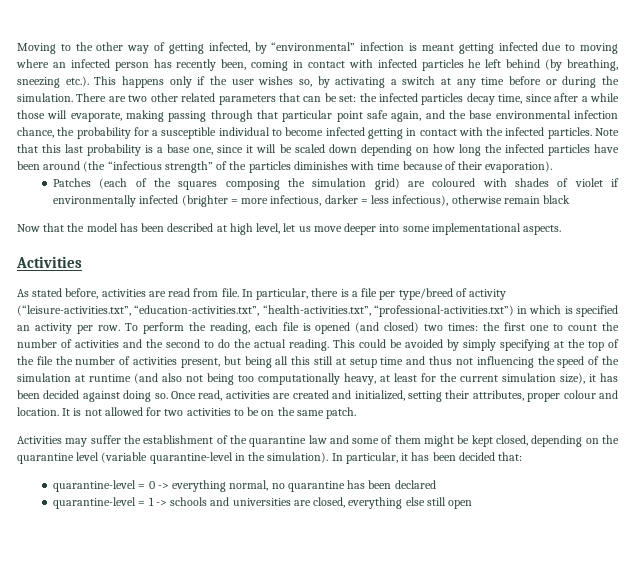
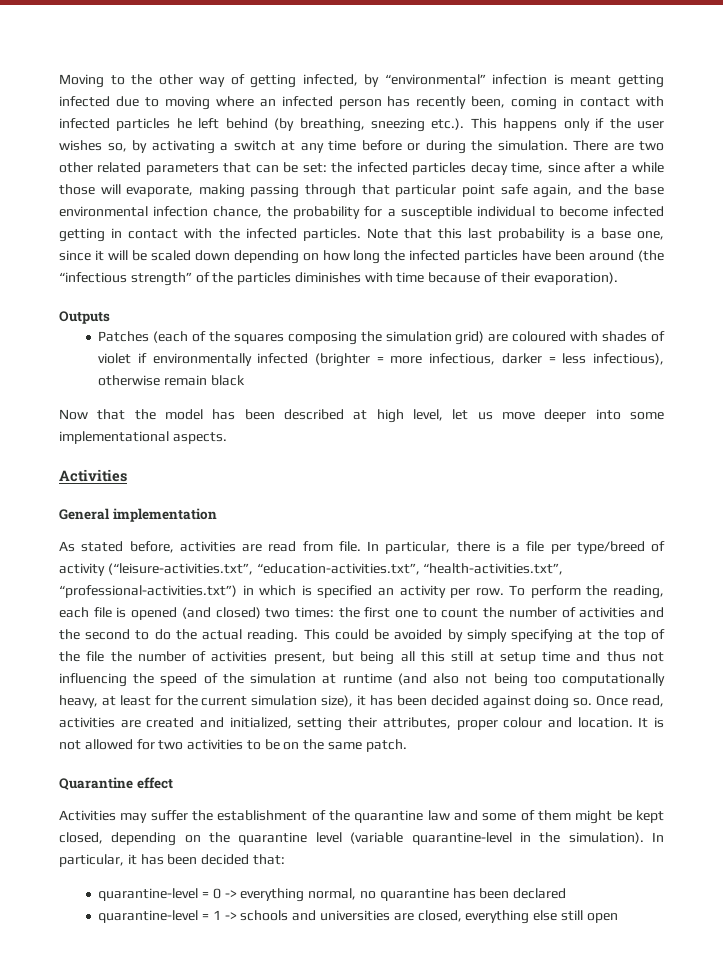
+ Outputs
+ General implementation
+ Quarantine effect

